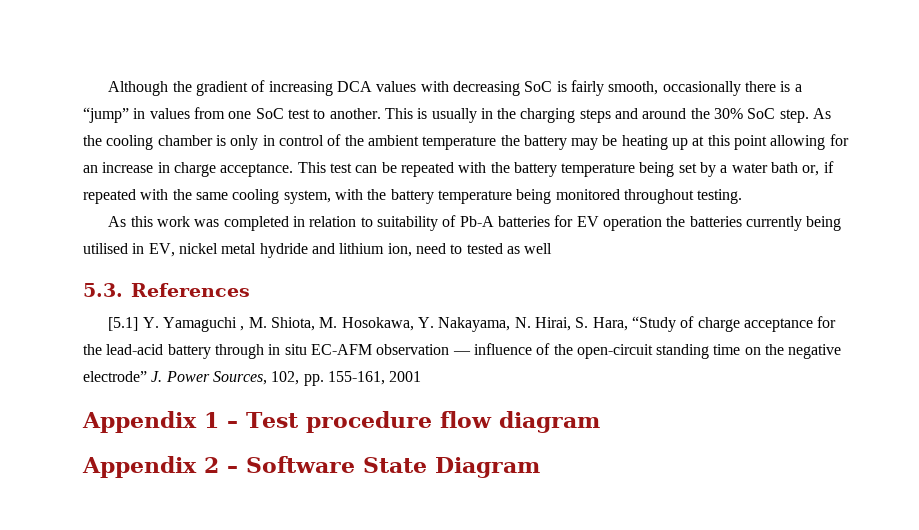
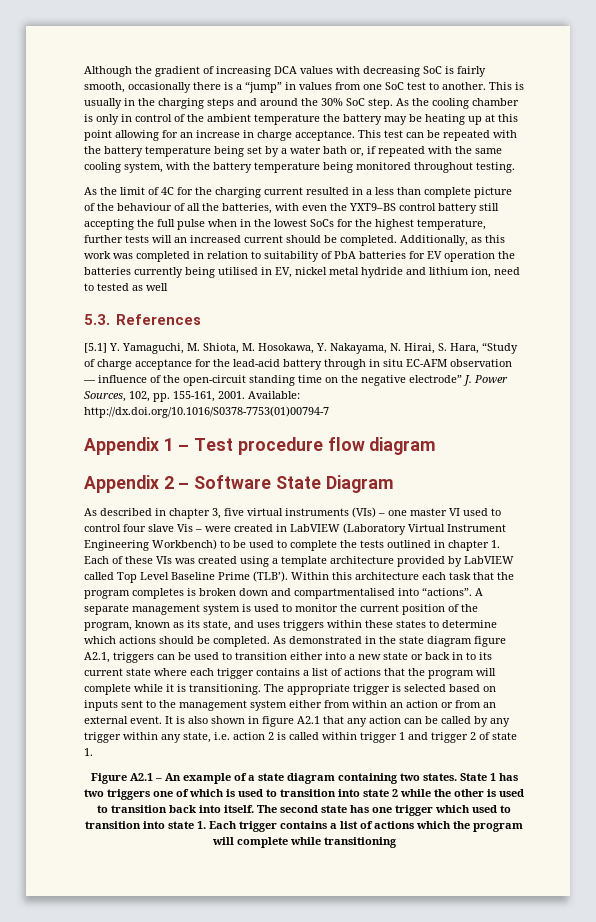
- As this work was completed in relation to suitability of Pb-A batteries for EV operation the batteries currently being utilised in EV, nickel metal hydride and lithium ion, need to tested as well
+ As the limit of 4C for the charging current resulted in a less than complete picture of the behaviour of all the batteries, with even the YXT9–BS control battery still accepting the full pulse when in the lowest SoCs for the highest temperature, further tests will an increased current should be completed. Additionally, as this work was completed in relation to suitability of PbA batteries for EV operation the batteries currently being utilised in EV, nickel metal hydride and lithium ion, need to tested as well
- [5.1] Y. Yamaguchi , M. Shiota, M. Hosokawa, Y. Nakayama, N. Hirai, S. Hara, “Study of charge acceptance for the lead-acid battery through in situ EC-AFM observation — influence of the open-circuit standing time on the negative electrode” J. Power Sources, 102, pp. 155-161, 2001
+ [5.1] Y. Yamaguchi, M. Shiota, M. Hosokawa, Y. Nakayama, N. Hirai, S. Hara, “Study of charge acceptance for the lead-acid battery through in situ EC-AFM observation — influence of the open-circuit standing time on the negative electrode” J. Power Sources, 102, pp. 155-161, 2001. Available: http://dx.doi.org/10.1016/S0378-7753(01)00794-7
+ As described in chapter 3, five virtual instruments (VIs) – one master VI used to control four slave Vis – were created in LabVIEW (Laboratory Virtual Instrument Engineering Workbench) to be used to complete the tests outlined in chapter 1. Each of these VIs was created using a template architecture provided by LabVIEW called Top Level Baseline Prime (TLB’). Within this architecture each task that the program completes is broken down and compartmentalised into “actions”. A separate management system is used to monitor the current position of the program, known as its state, and uses triggers within these states to determine which actions should be completed. As demonstrated in the state diagram figure A2.1, triggers can be used to transition either into a new state or back in to its current state where each trigger contains a list of actions that the program will complete while it is transitioning. The appropriate trigger is selected based on inputs sent to the management system either from within an action or from an external event. It is also shown in figure A2.1 that any action can be called by any trigger within any state, i.e. action 2 is called within trigger 1 and trigger 2 of state 1.
+ Figure A2.1 – An example of a state diagram containing two states. State 1 has two triggers one of which is used to transition into state 2 while the other is used to transition back into itself. The second state has one trigger which used to transition into state 1. Each trigger contains a list of actions which the program will complete while transitioning

